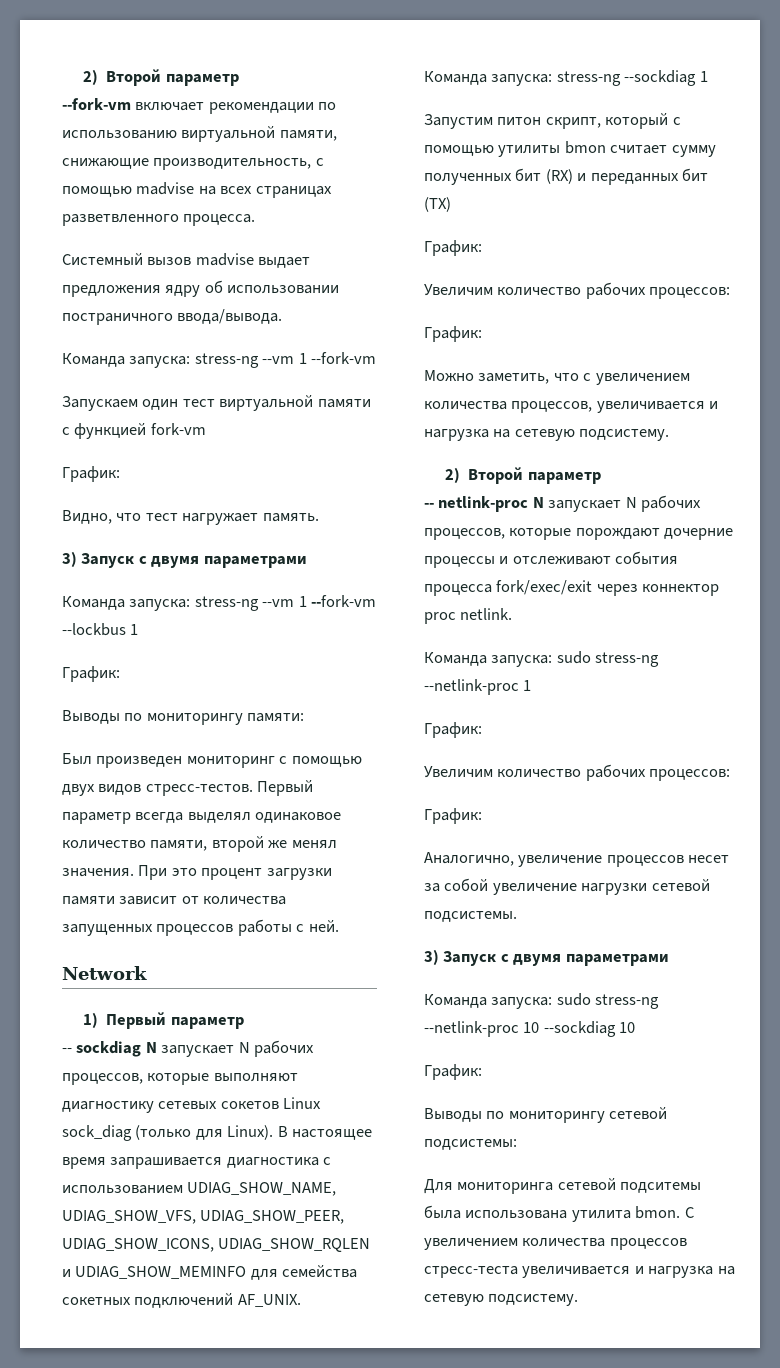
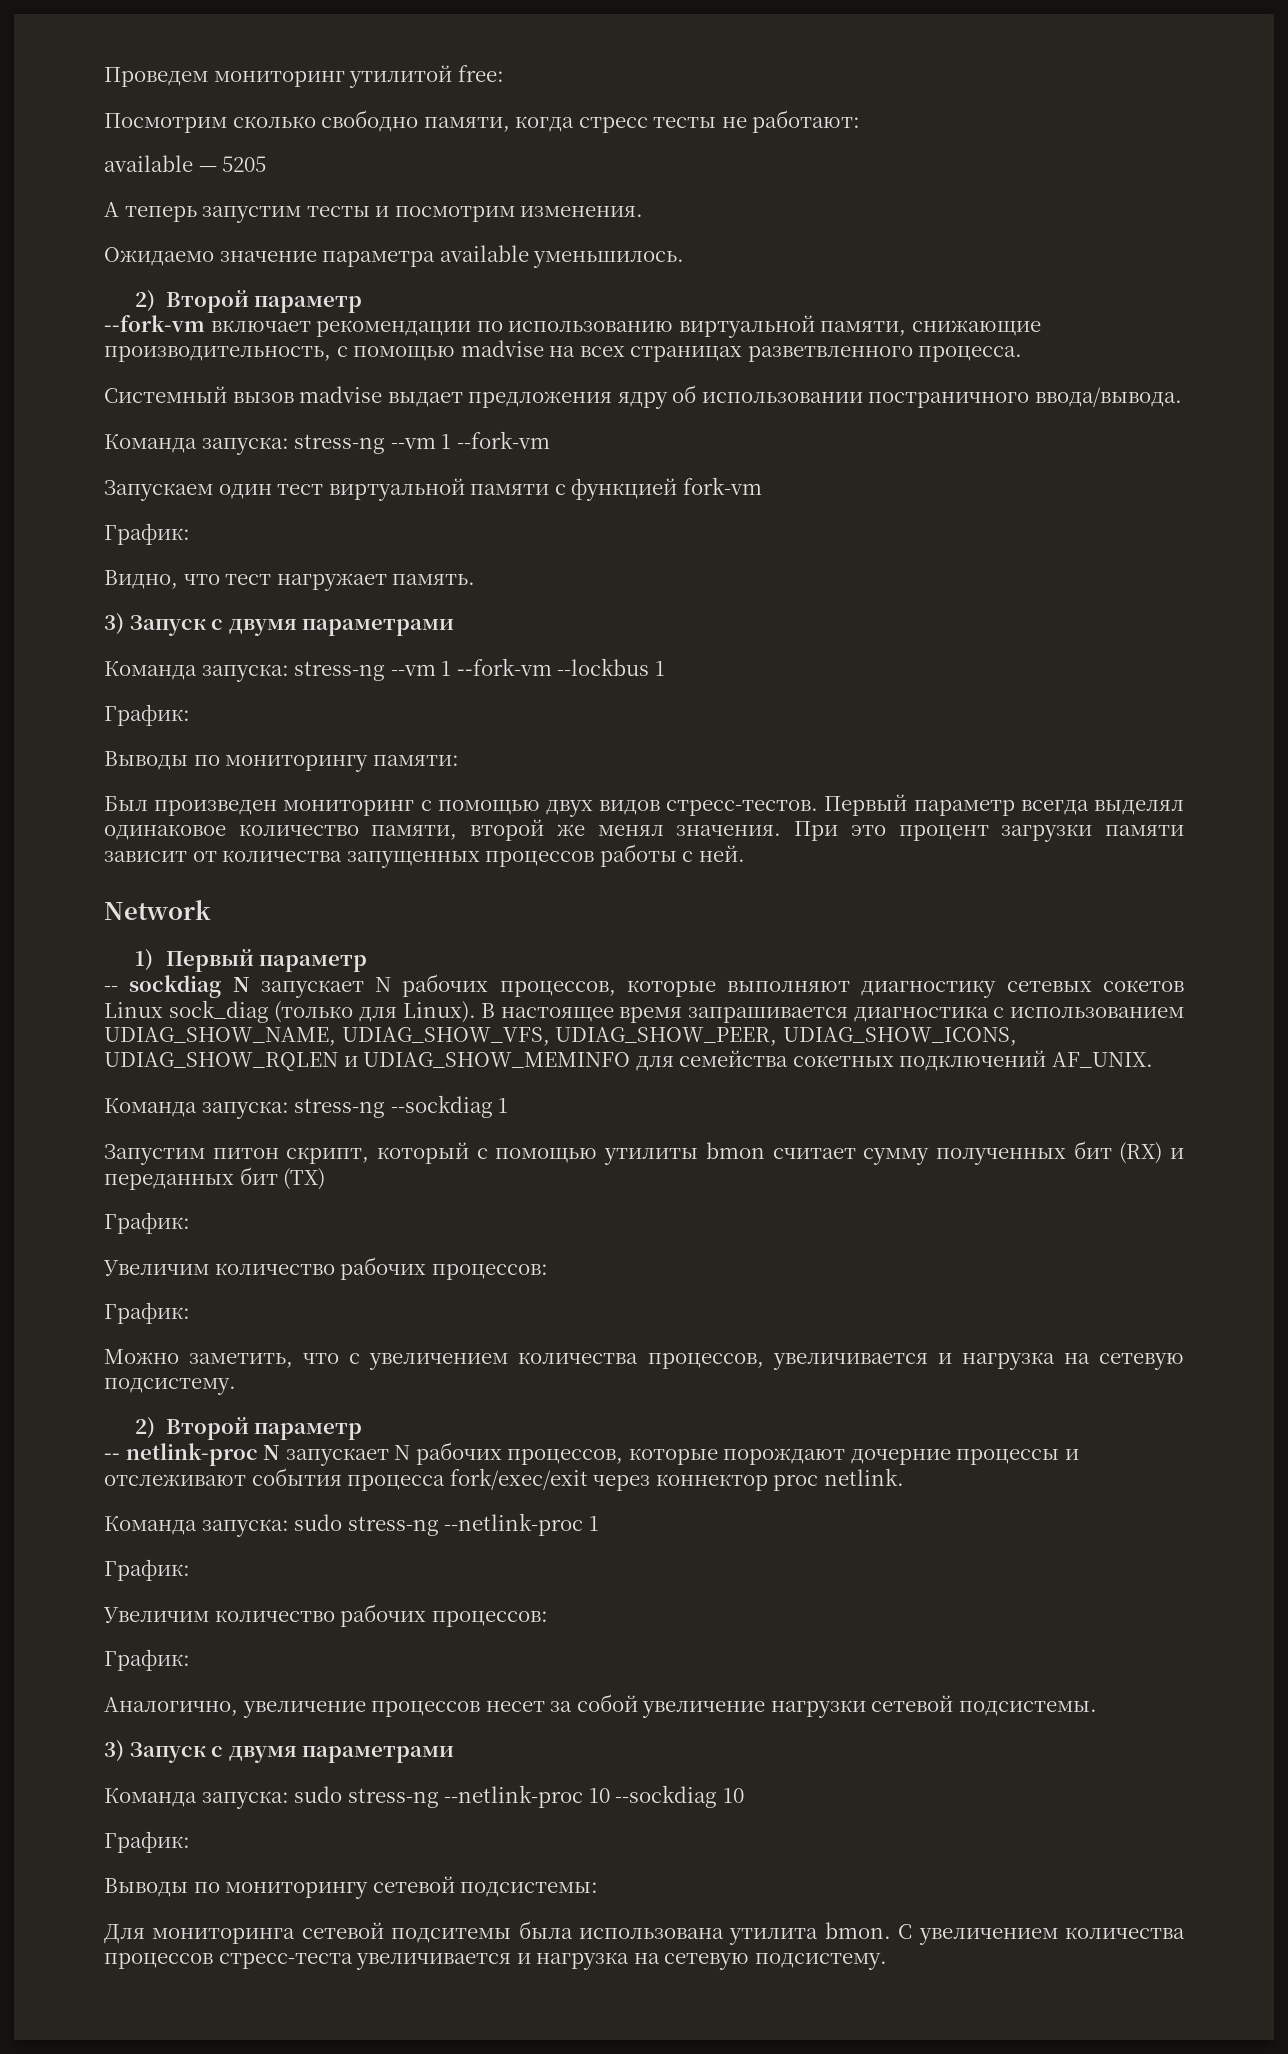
+ Проведем мониторинг утилитой free:
+ Посмотрим сколько свободно памяти, когда стресс тесты не работают:
+ available — 5205
+ А теперь запустим тесты и посмотрим изменения.
+ Ожидаемо значение параметра available уменьшилось.

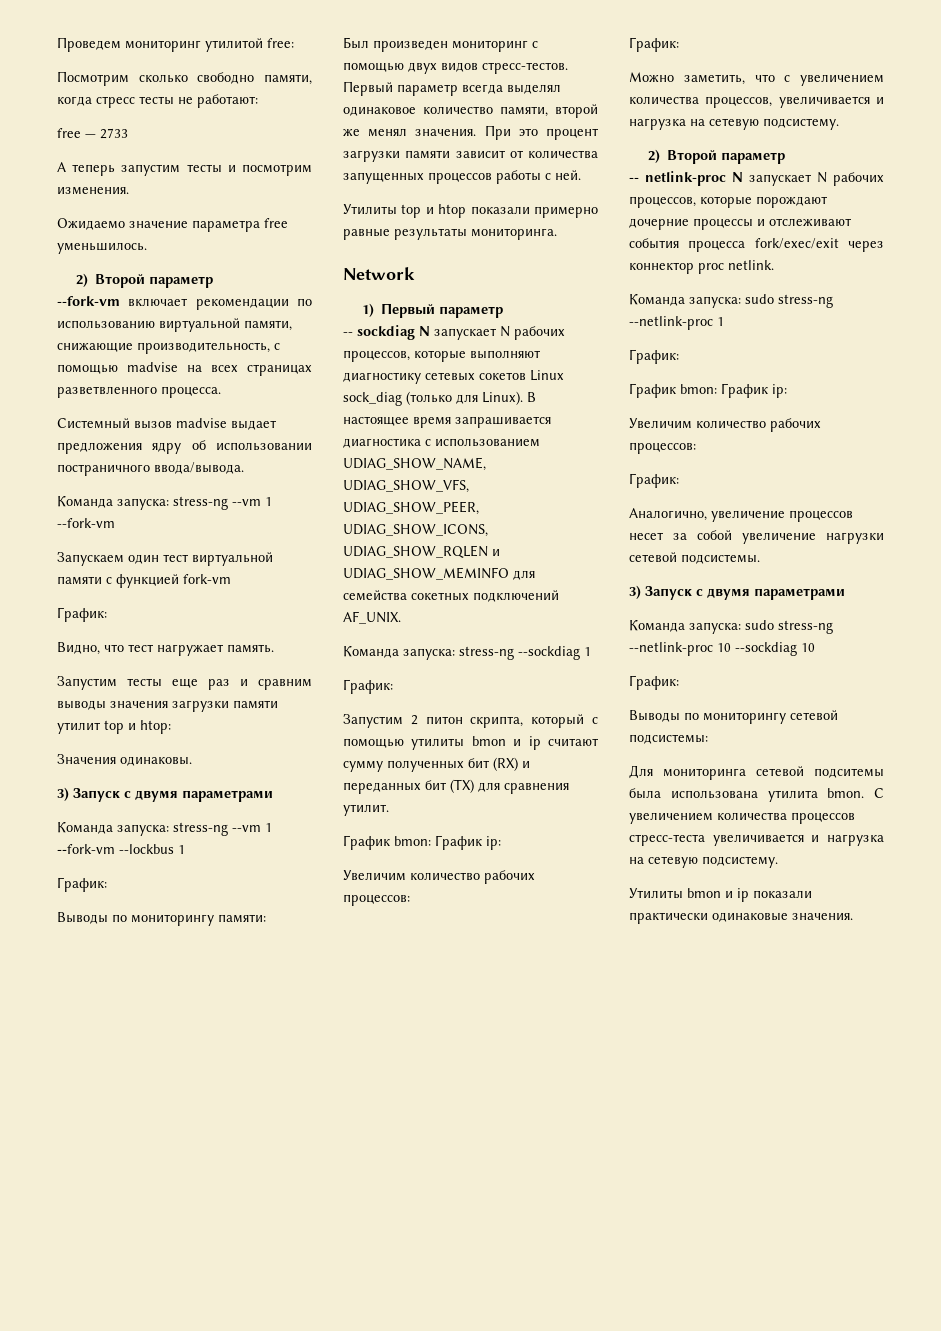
- available — 5205
+ free — 2733
- Ожидаемо значение параметра available уменьшилось.
+ Ожидаемо значение параметра free уменьшилось.
+ Запустим тесты еще раз и сравним выводы значения загрузки памяти утилит top и htop:
+ Значения одинаковы.
+ Утилиты top и htop показали примерно равные результаты мониторинга.
  Команда запуска: stress-ng --sockdiag 1
- Запустим питон скрипт, который с помощью утилиты bmon считает сумму полученных бит (RX) и переданных бит (TX)
  График:
+ Запустим 2 питон скрипта, который с помощью утилиты bmon и ip считают сумму полученных бит (RX) и переданных бит (TX) для сравнения утилит.
+ График bmon: График ip:
  Команда запуска: sudo stress-ng --netlink-proc 1
  График:
+ График bmon: График ip:
+ Утилиты bmon и ip показали практически одинаковые значения.

